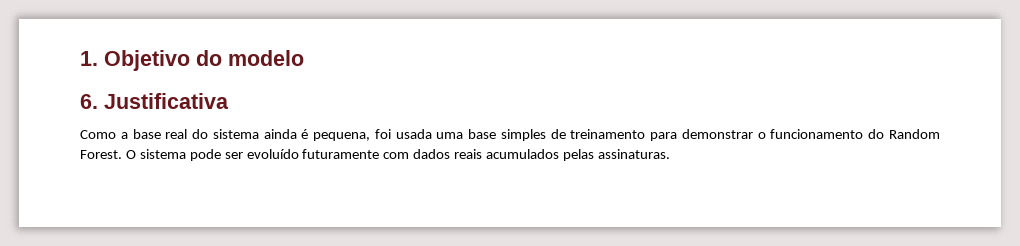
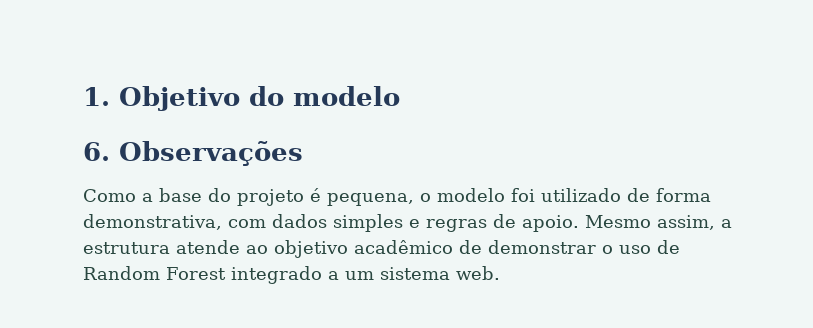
- 6. Justificativa
+ 6. Observações
- Como a base real do sistema ainda é pequena, foi usada uma base simples de treinamento para demonstrar o funcionamento do Random Forest. O sistema pode ser evoluído futuramente com dados reais acumulados pelas assinaturas.
+ Como a base do projeto é pequena, o modelo foi utilizado de forma demonstrativa, com dados simples e regras de apoio. Mesmo assim, a estrutura atende ao objetivo acadêmico de demonstrar o uso de Random Forest integrado a um sistema web.

